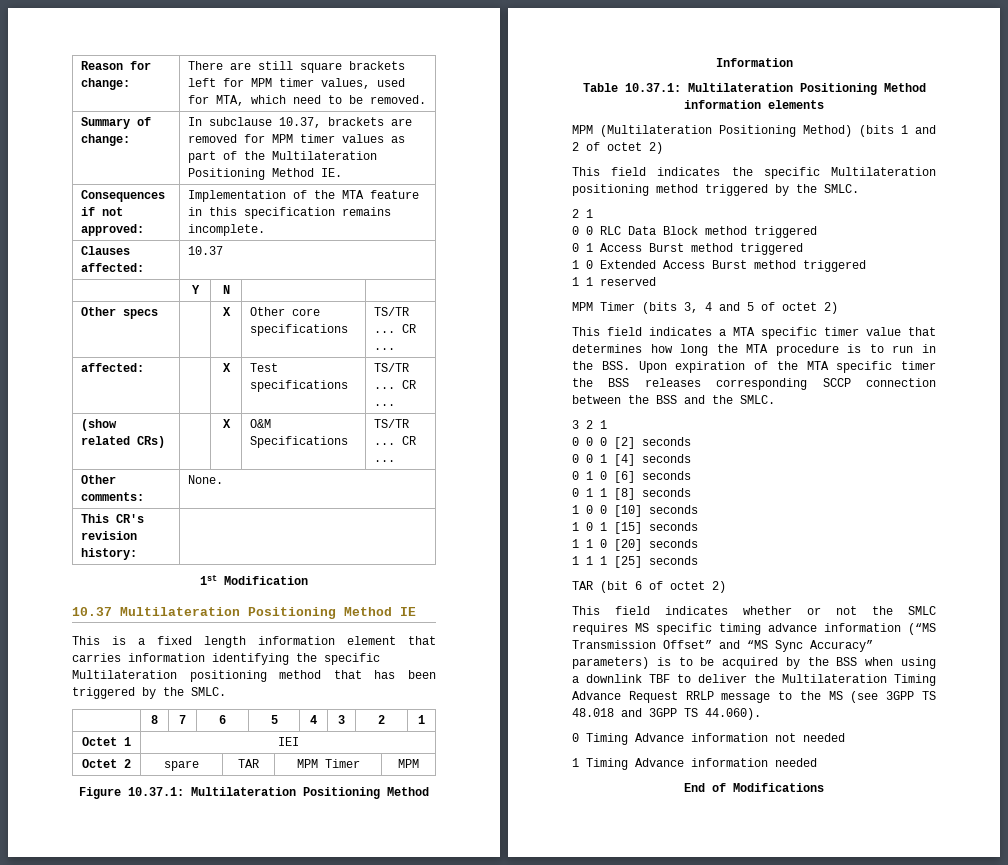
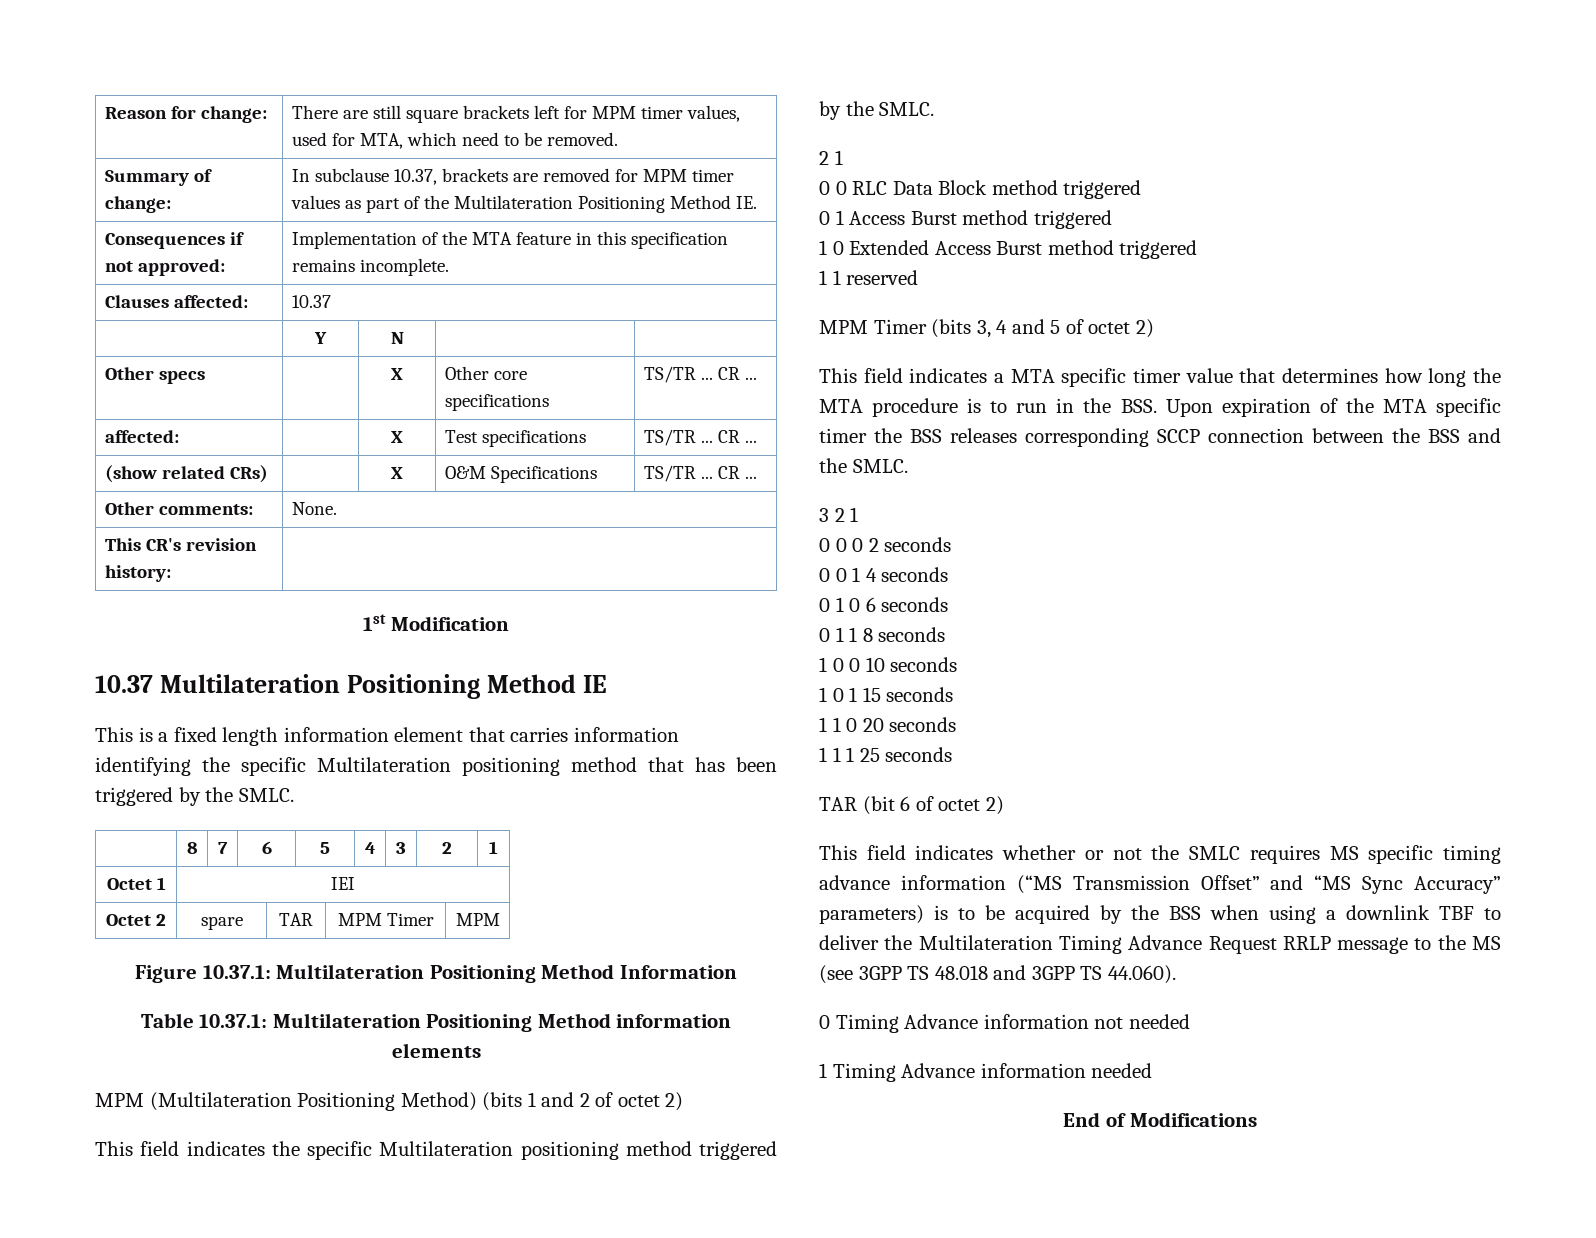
- 0 0 0 [2] seconds
+ 0 0 0 2 seconds
- 0 0 1 [4] seconds
+ 0 0 1 4 seconds
- 0 1 0 [6] seconds
+ 0 1 0 6 seconds
- 0 1 1 [8] seconds
+ 0 1 1 8 seconds
- 1 0 0 [10] seconds
+ 1 0 0 10 seconds
- 1 0 1 [15] seconds
+ 1 0 1 15 seconds
- 1 1 0 [20] seconds
+ 1 1 0 20 seconds
- 1 1 1 [25] seconds
+ 1 1 1 25 seconds

